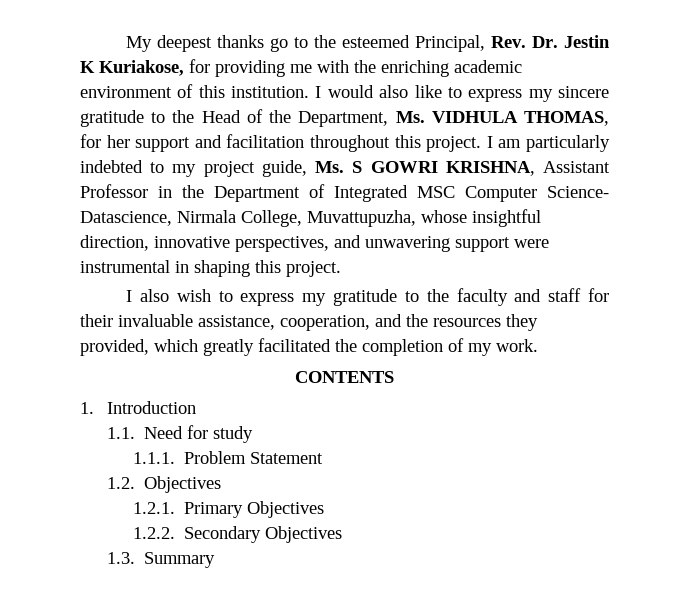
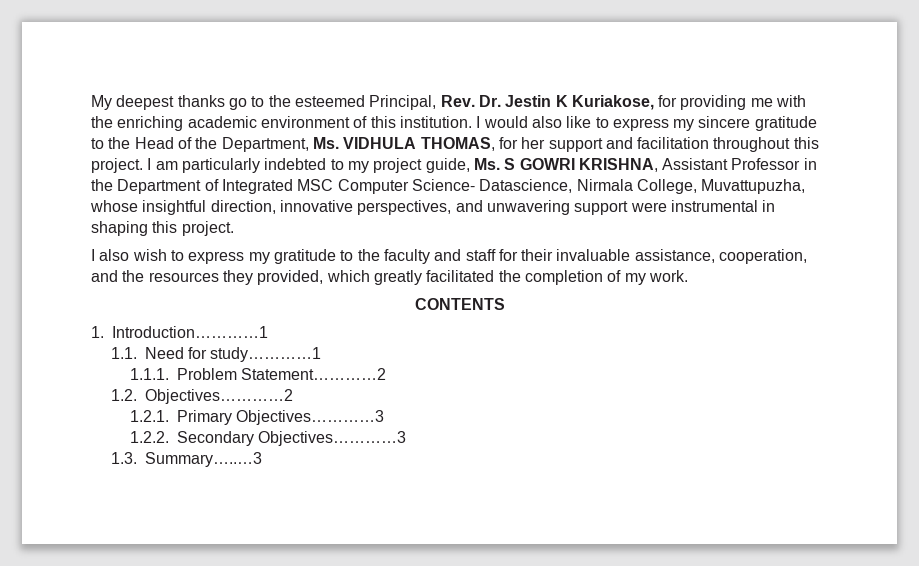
- 1. Introduction
+ 1. Introduction…………1
- 1.1. Need for study
+ 1.1. Need for study…………1
- 1.1.1. Problem Statement
+ 1.1.1. Problem Statement…………2
- 1.2. Objectives
+ 1.2. Objectives…………2
- 1.2.1. Primary Objectives
+ 1.2.1. Primary Objectives…………3
- 1.2.2. Secondary Objectives
+ 1.2.2. Secondary Objectives…………3
- 1.3. Summary
+ 1.3. Summary…..…3

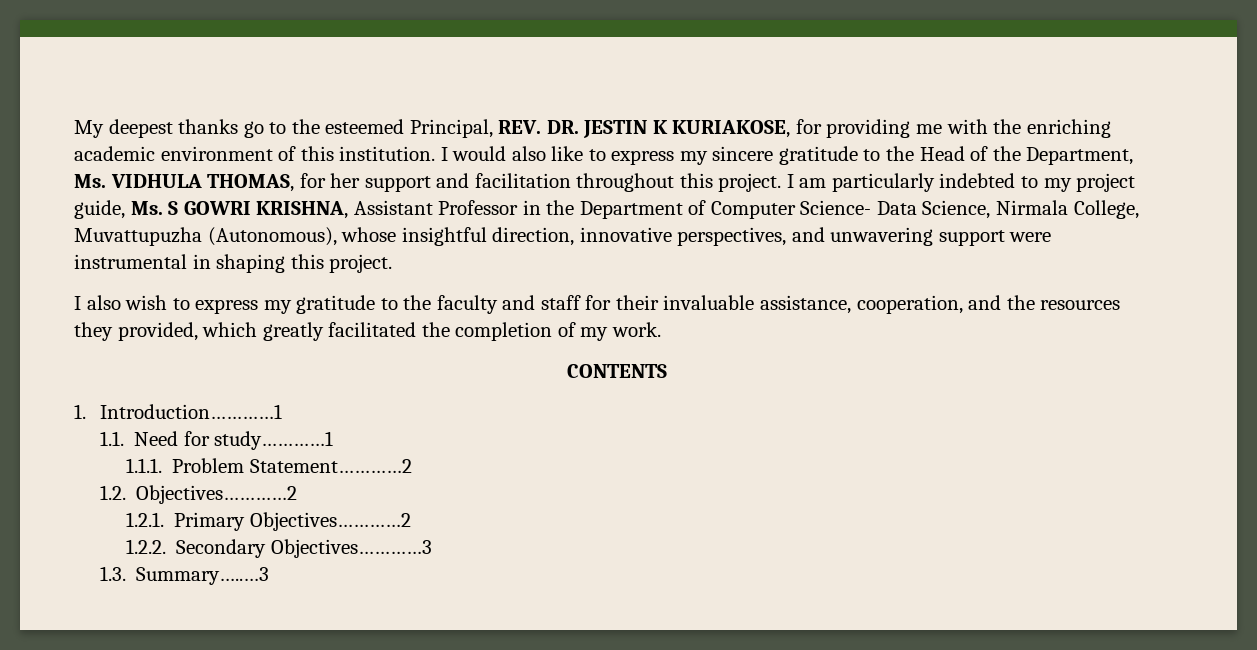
- My deepest thanks go to the esteemed Principal, Rev. Dr. Jestin K Kuriakose, for providing me with the enriching academic environment of this institution.
+ My deepest thanks go to the esteemed Principal, REV. DR. JESTIN K KURIAKOSE, for providing me with the enriching academic environment of this institution.
- I am particularly indebted to my project guide, Ms. S GOWRI KRISHNA, Assistant Professor in the Department of Integrated MSC Computer Science- Datascience, Nirmala College, Muvattupuzha, whose insightful direction, innovative perspectives, and unwavering support were instrumental in shaping this project.
+ I am particularly indebted to my project guide, Ms. S GOWRI KRISHNA, Assistant Professor in the Department of Computer Science- Data Science, Nirmala College, Muvattupuzha (Autonomous), whose insightful direction, innovative perspectives, and unwavering support were instrumental in shaping this project.
- 1.2.1. Primary Objectives…………3
+ 1.2.1. Primary Objectives…………2

